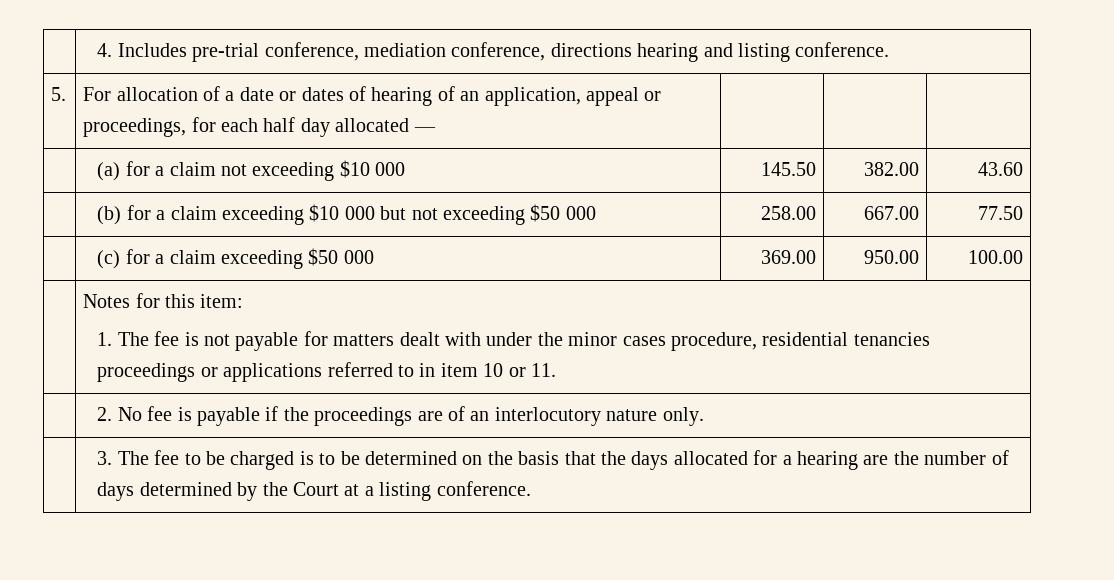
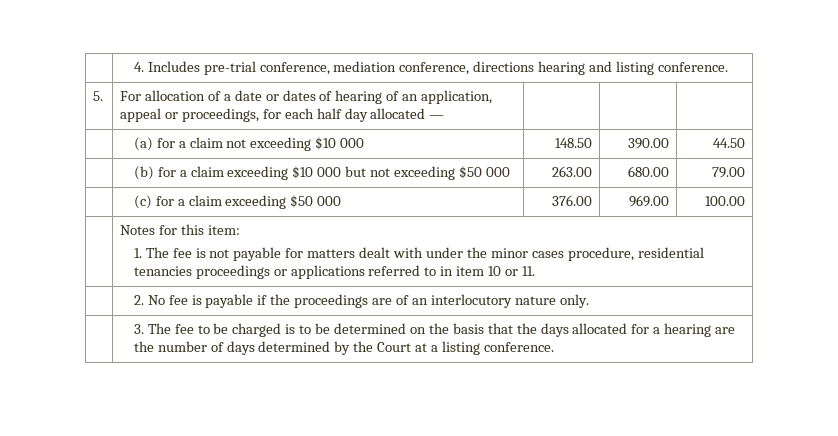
- | (a) for a claim not exceeding $10 000 | 145.50 | 382.00 | 43.60
+ | (a) for a claim not exceeding $10 000 | 148.50 | 390.00 | 44.50
- | (b) for a claim exceeding $10 000 but not exceeding $50 000 | 258.00 | 667.00 | 77.50
+ | (b) for a claim exceeding $10 000 but not exceeding $50 000 | 263.00 | 680.00 | 79.00
- | (c) for a claim exceeding $50 000 | 369.00 | 950.00 | 100.00
+ | (c) for a claim exceeding $50 000 | 376.00 | 969.00 | 100.00

